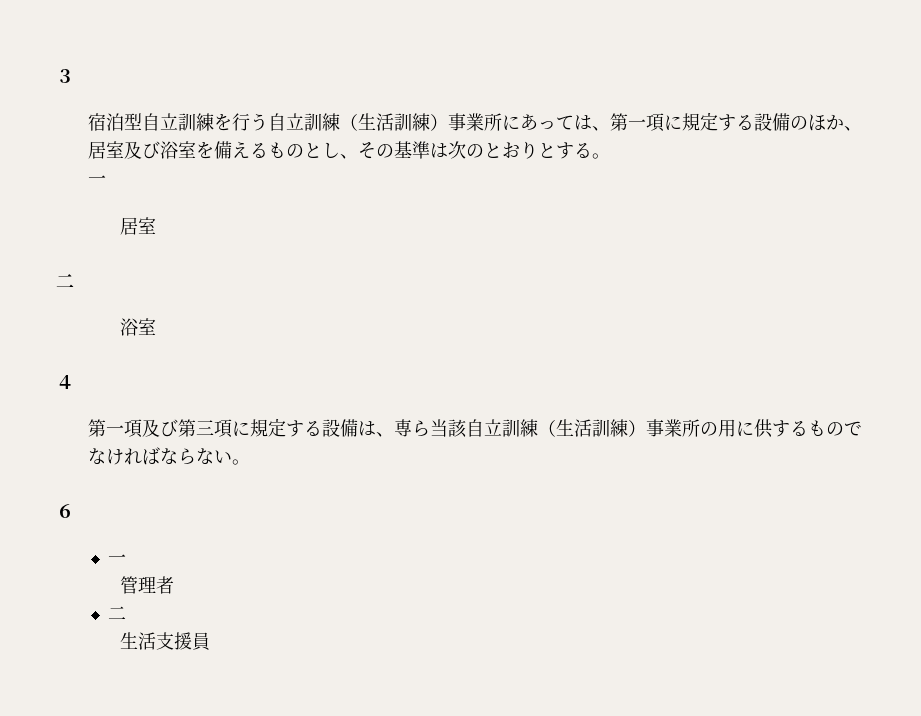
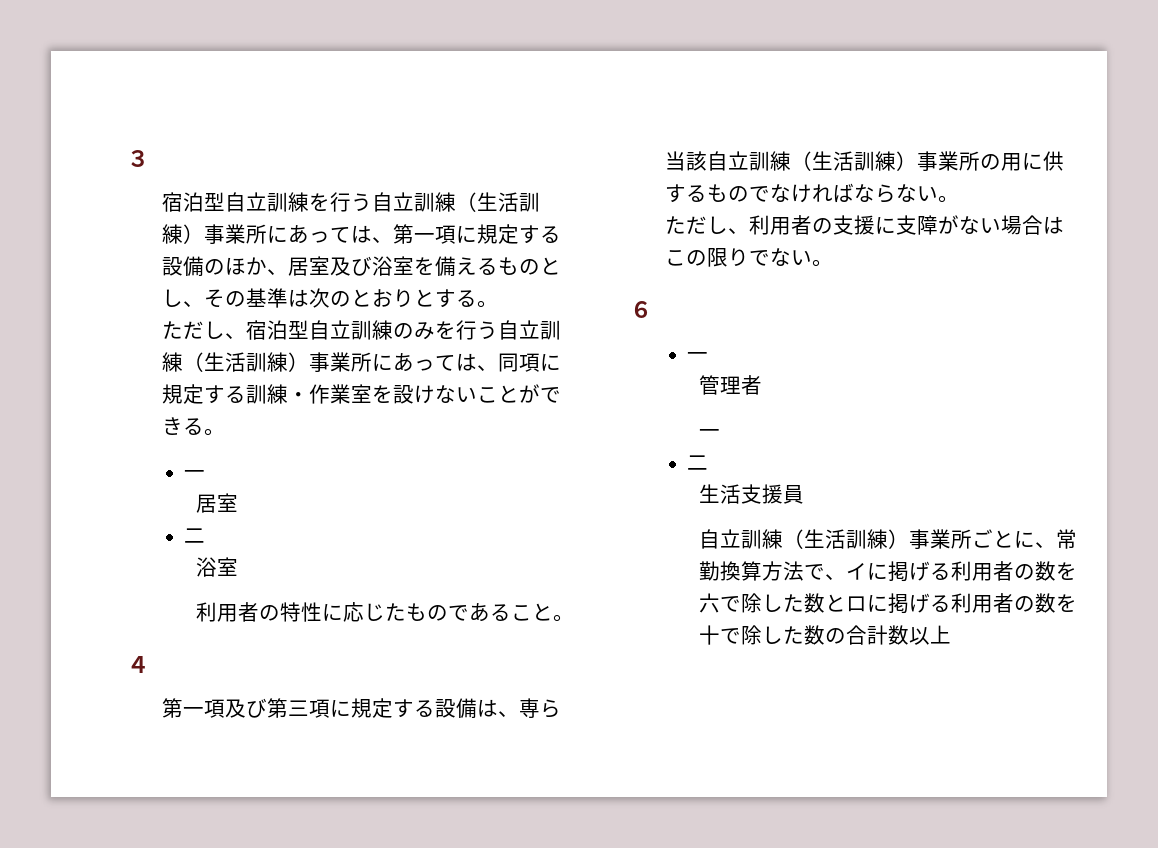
  宿泊型自立訓練を行う自立訓練（生活訓練）事業所にあっては、第一項に規定する設備のほか、居室及び浴室を備えるものとし、その基準は次のとおりとする。
+ ただし、宿泊型自立訓練のみを行う自立訓練（生活訓練）事業所にあっては、同項に規定する訓練・作業室を設けないことができる。
  一
  居室
  二
  浴室
+ 利用者の特性に応じたものであること。
+ ただし、利用者の支援に支障がない場合はこの限りでない。
  管理者
+ 一
+ 自立訓練（生活訓練）事業所ごとに、常勤換算方法で、イに掲げる利用者の数を六で除した数とロに掲げる利用者の数を十で除した数の合計数以上

